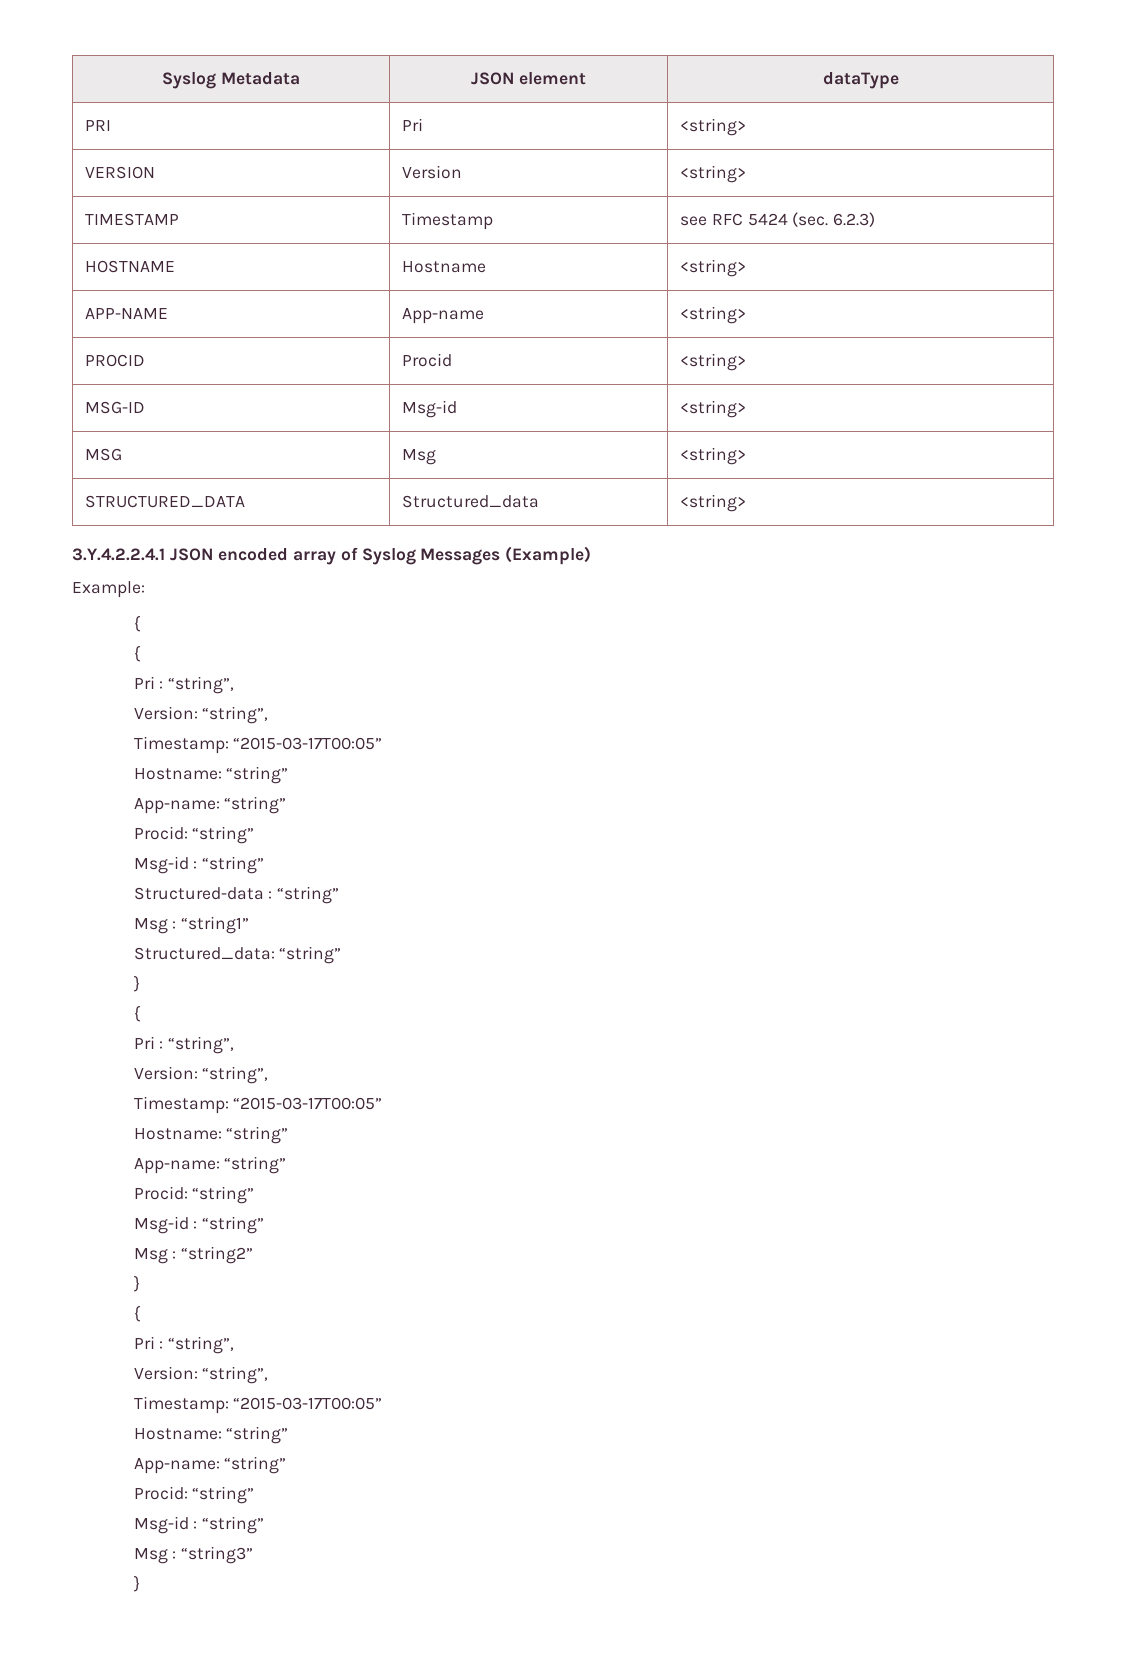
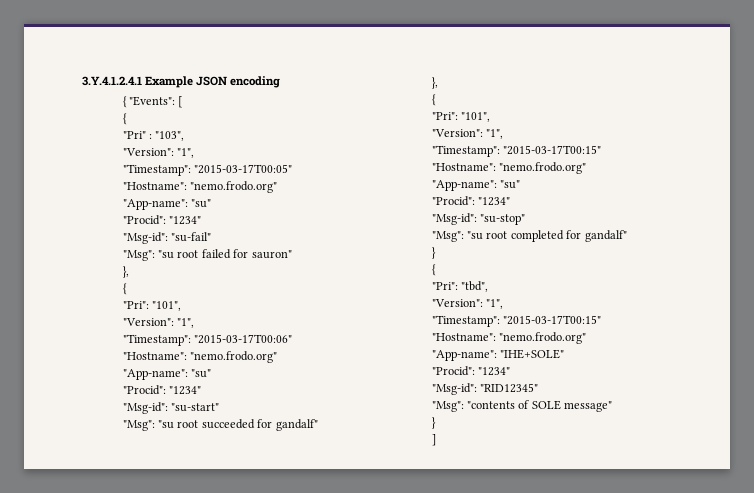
- Syslog Metadata | JSON element | dataType
- PRI | Pri | <string>
- VERSION | Version | <string>
- TIMESTAMP | Timestamp | see RFC 5424 (sec. 6.2.3)
- HOSTNAME | Hostname | <string>
- APP-NAME | App-name | <string>
- PROCID | Procid | <string>
- MSG-ID | Msg-id | <string>
- MSG | Msg | <string>
- STRUCTURED_DATA | Structured_data | <string>
- 3.Y.4.2.2.4.1 JSON encoded array of Syslog Messages (Example)
- Example:
+ 3.Y.4.1.2.4.1 Example JSON encoding
+ { "Events": [
  {
+ "Pri" : "103",
+ "Version": "1",
+ "Timestamp": "2015-03-17T00:05"
+ "Hostname": "nemo.frodo.org"
+ "App-name": "su"
+ "Procid": "1234"
+ "Msg-id": "su-fail"
+ "Msg": "su root failed for sauron"
+ },
  {
- Pri : “string”,
- Version: “string”,
- Timestamp: “2015-03-17T00:05”
- Hostname: “string”
- App-name: “string”
- Procid: “string”
- Msg-id : “string”
- Structured-data : “string”
- Msg : “string1”
- Structured_data: “string”
+ "Pri": "101",
+ "Version": "1",
+ "Timestamp": "2015-03-17T00:06"
+ "Hostname": "nemo.frodo.org"
+ "App-name": "su"
+ "Procid": "1234"
+ "Msg-id": "su-start"
+ "Msg": "su root succeeded for gandalf"
+ },
+ {
+ "Pri": "101",
+ "Version": "1",
+ "Timestamp": "2015-03-17T00:15"
+ "Hostname": "nemo.frodo.org"
+ "App-name": "su"
+ "Procid": "1234"
+ "Msg-id": "su-stop"
+ "Msg": "su root completed for gandalf"
  }
  {
- Pri : “string”,
- Version: “string”,
- Timestamp: “2015-03-17T00:05”
- Hostname: “string”
- App-name: “string”
- Procid: “string”
- Msg-id : “string”
- Msg : “string2”
+ "Pri": "tbd",
+ "Version": "1",
+ "Timestamp": "2015-03-17T00:15"
+ "Hostname": "nemo.frodo.org"
+ "App-name": "IHE+SOLE"
+ "Procid": "1234"
+ "Msg-id": "RID12345"
+ "Msg": "contents of SOLE message"
  }
- {
- Pri : “string”,
- Version: “string”,
- Timestamp: “2015-03-17T00:05”
- Hostname: “string”
- App-name: “string”
- Procid: “string”
- Msg-id : “string”
- Msg : “string3”
- }
+ ]

